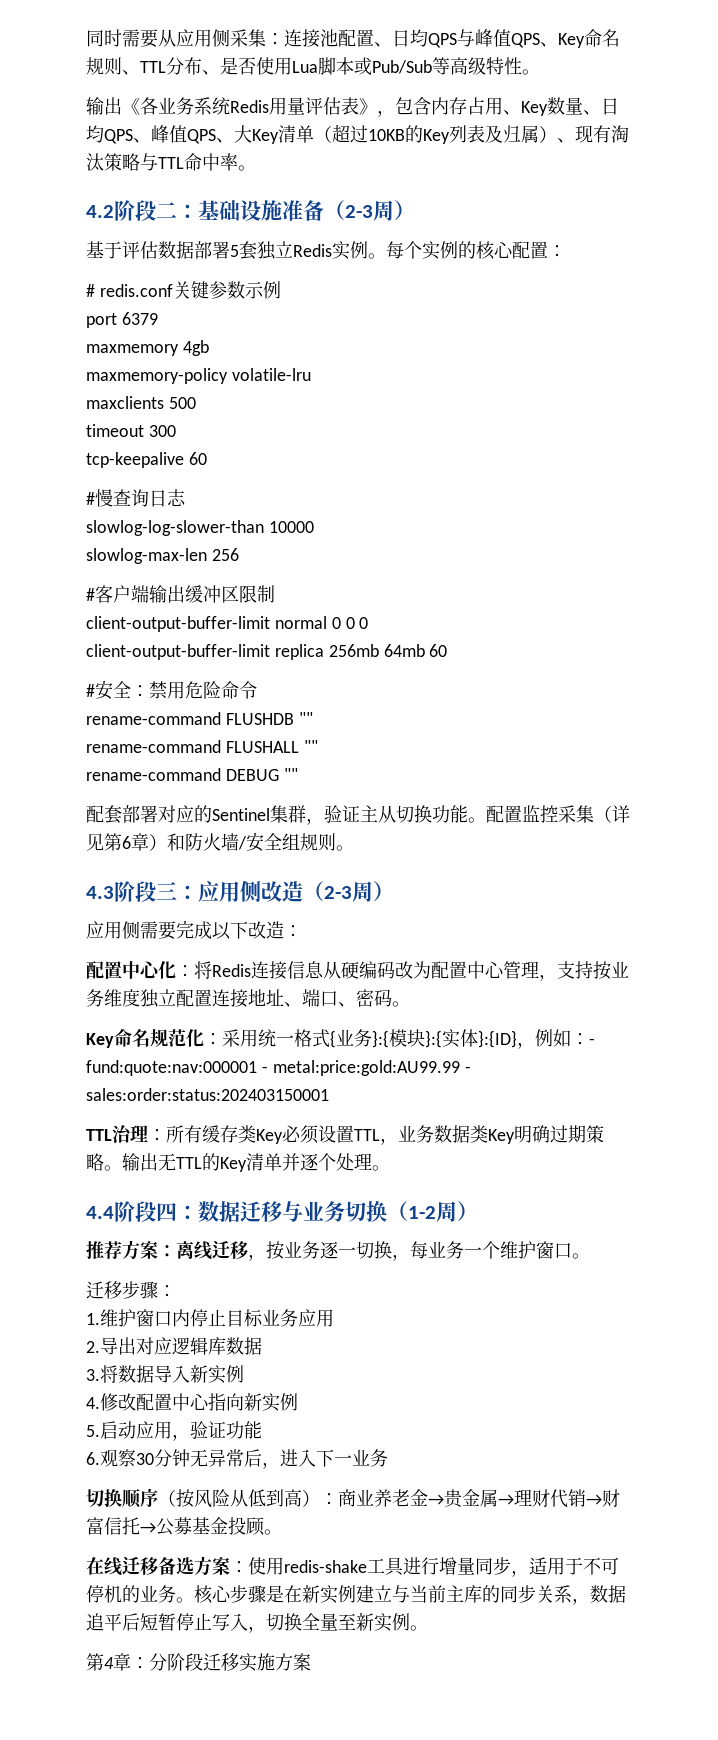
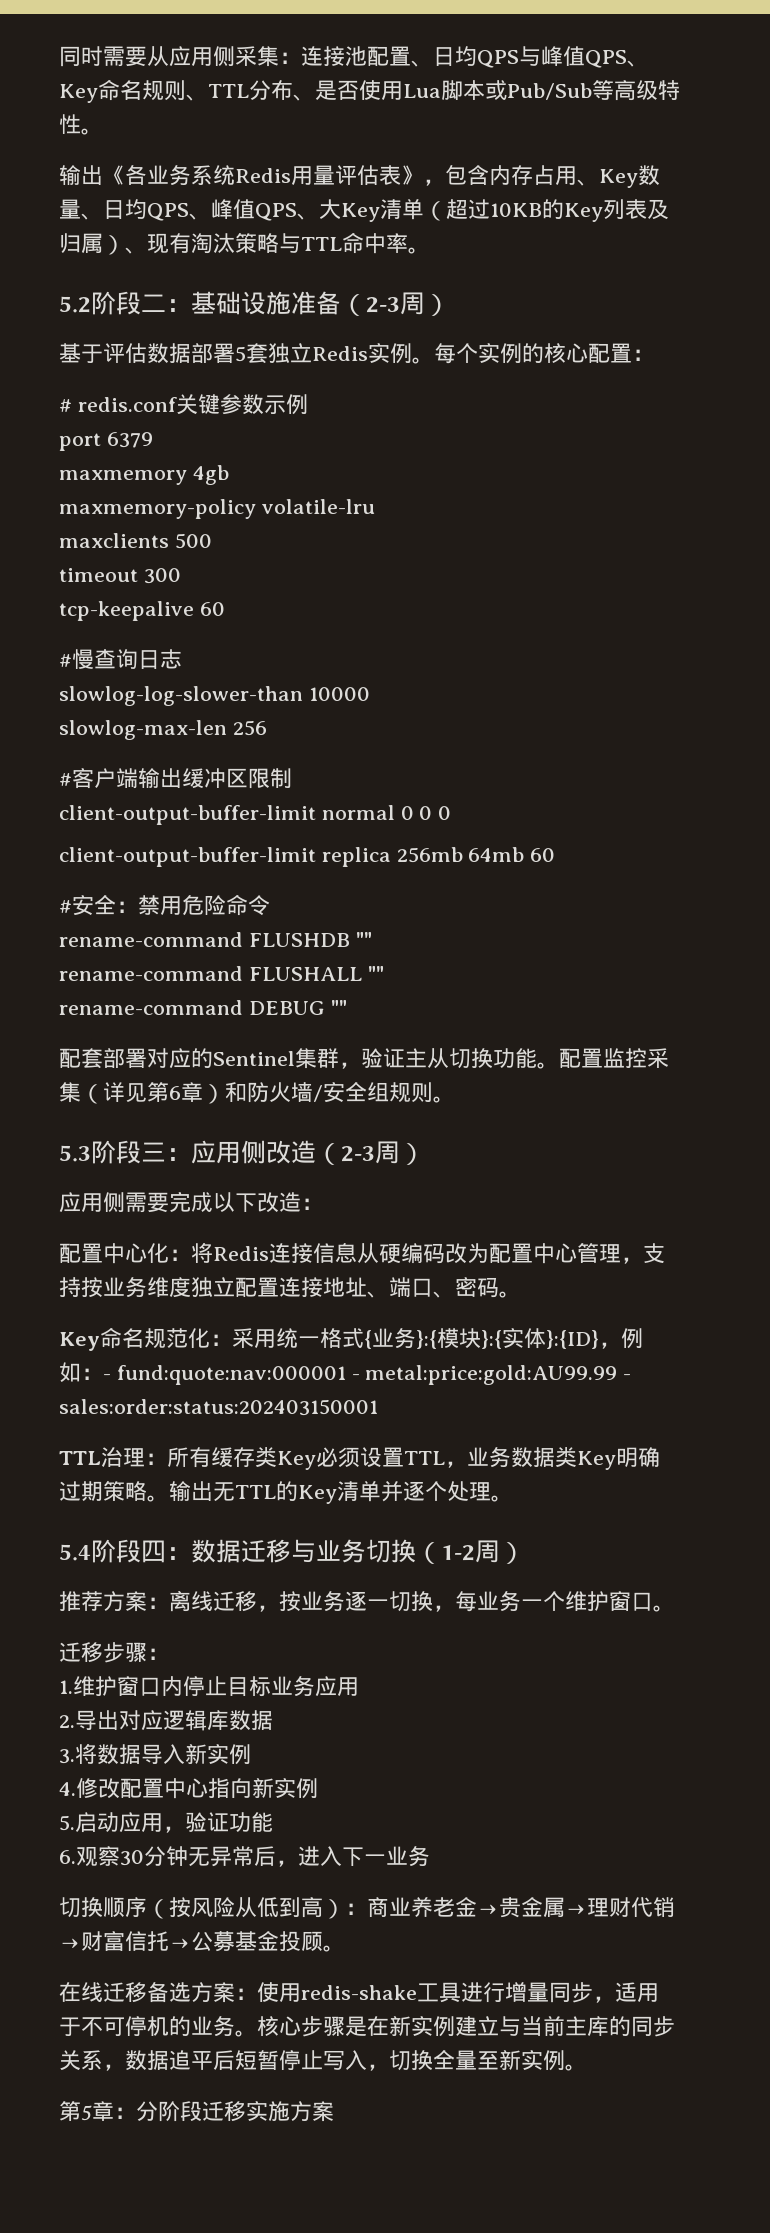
- 4.2阶段二：基础设施准备（2-3周）
+ 5.2阶段二：基础设施准备（2-3周）
- 4.3阶段三：应用侧改造（2-3周）
+ 5.3阶段三：应用侧改造（2-3周）
- 4.4阶段四：数据迁移与业务切换（1-2周）
+ 5.4阶段四：数据迁移与业务切换（1-2周）
- 第4章：分阶段迁移实施方案
+ 第5章：分阶段迁移实施方案

